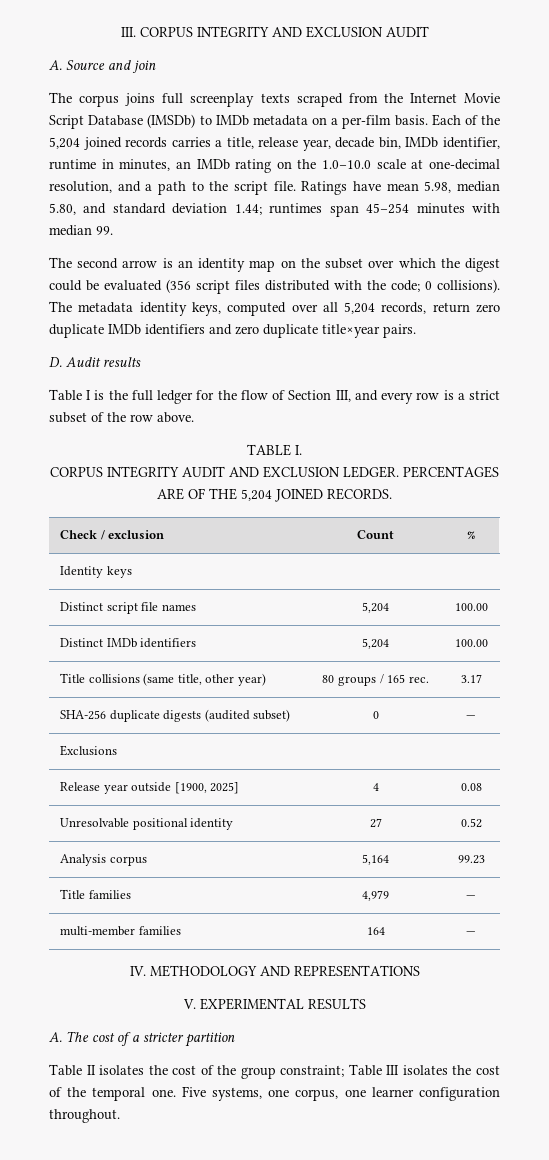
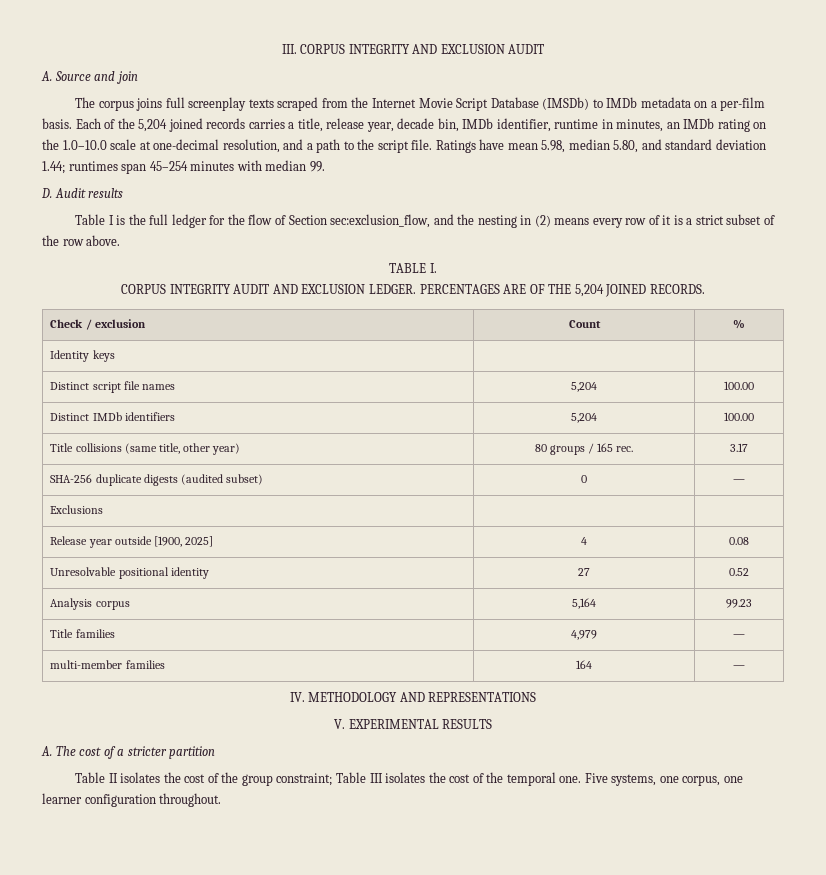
- The second arrow is an identity map on the subset over which the digest could be evaluated (356 script files distributed with the code; 0 collisions). The metadata identity keys, computed over all 5,204 records, return zero duplicate IMDb identifiers and zero duplicate title×year pairs.
- Table I is the full ledger for the flow of Section III, and every row is a strict subset of the row above.
+ Table I is the full ledger for the flow of Section sec:exclusion_flow, and the nesting in (2) means every row of it is a strict subset of the row above.

